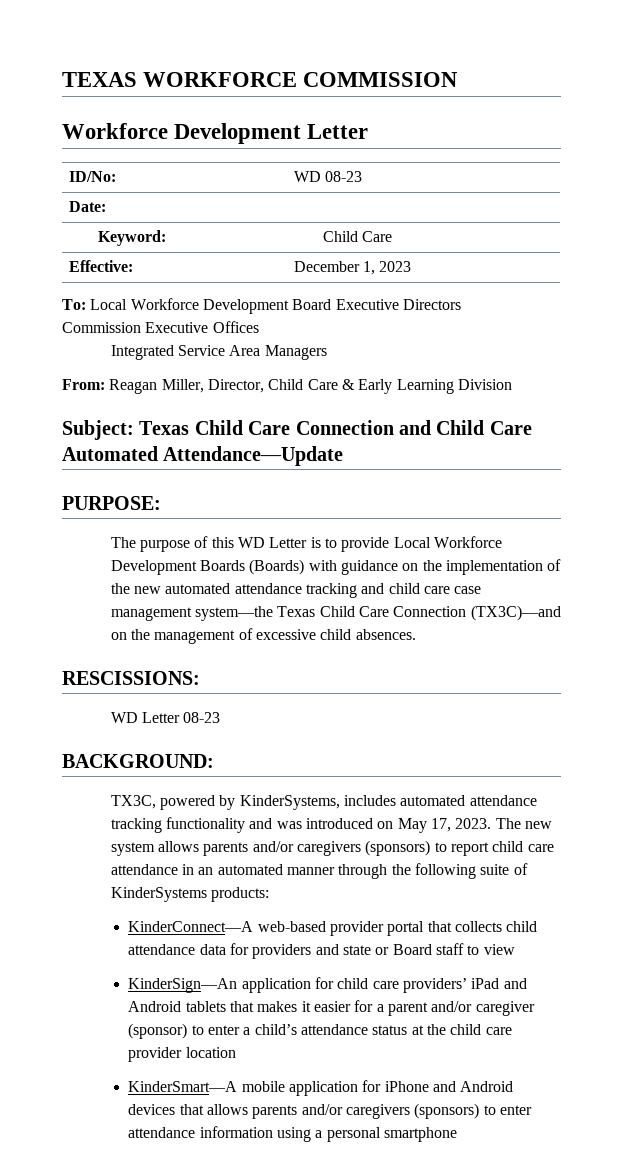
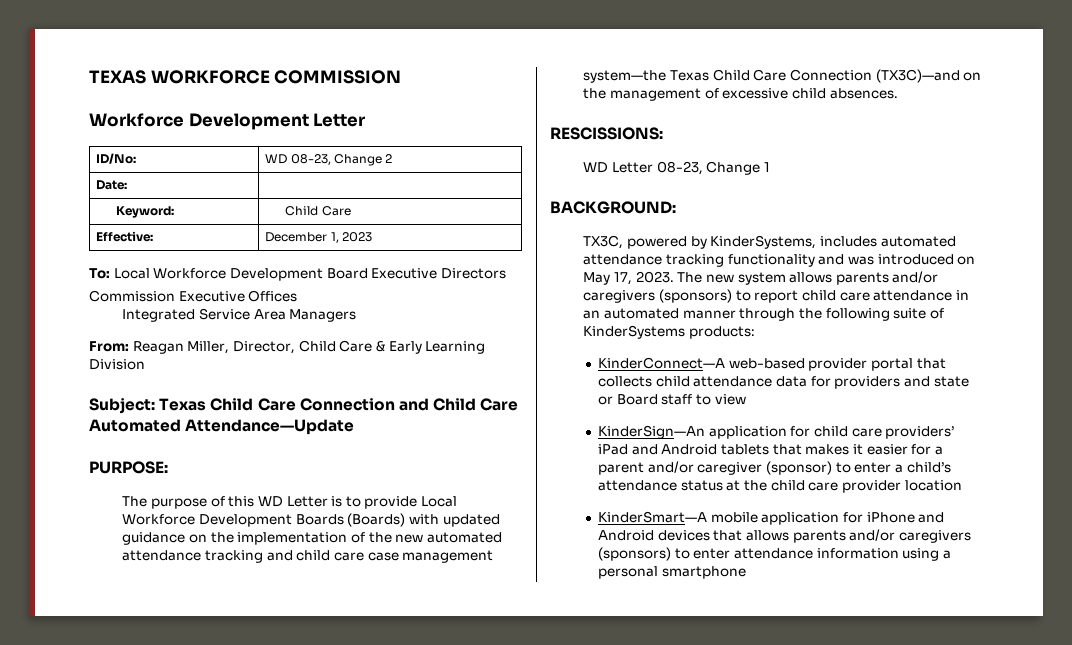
- ID/No: | WD 08-23
+ ID/No: | WD 08-23, Change 2
- The purpose of this WD Letter is to provide Local Workforce Development Boards (Boards) with guidance on the implementation of the new automated attendance tracking and child care case management system—the Texas Child Care Connection (TX3C)—and on the management of excessive child absences.
+ The purpose of this WD Letter is to provide Local Workforce Development Boards (Boards) with updated guidance on the implementation of the new automated attendance tracking and child care case management system—the Texas Child Care Connection (TX3C)—and on the management of excessive child absences.
- WD Letter 08-23
+ WD Letter 08-23, Change 1

